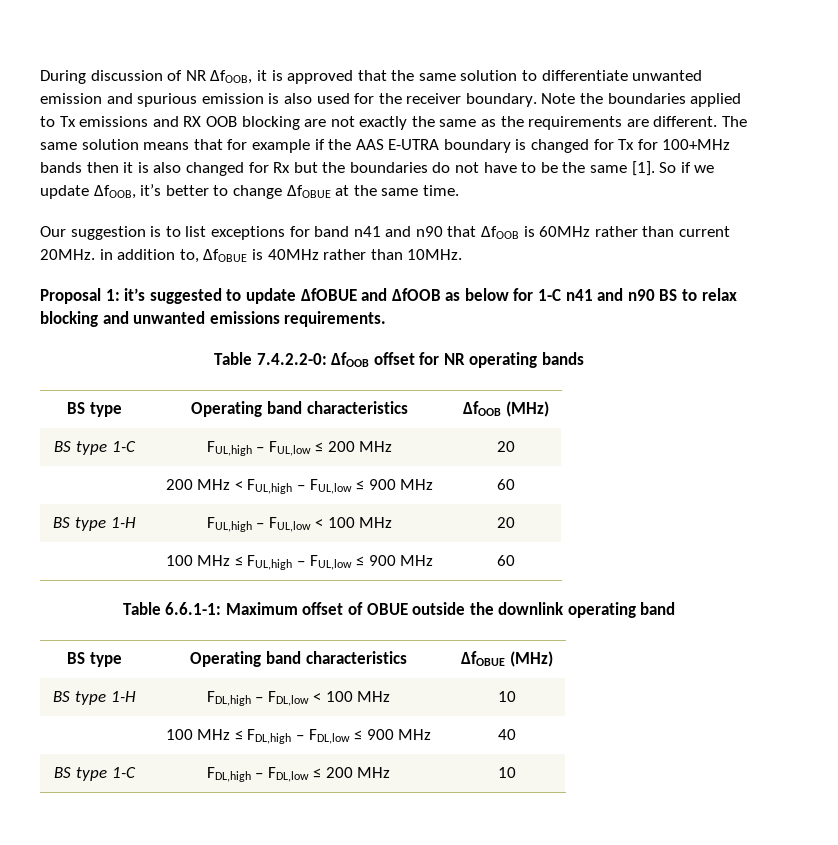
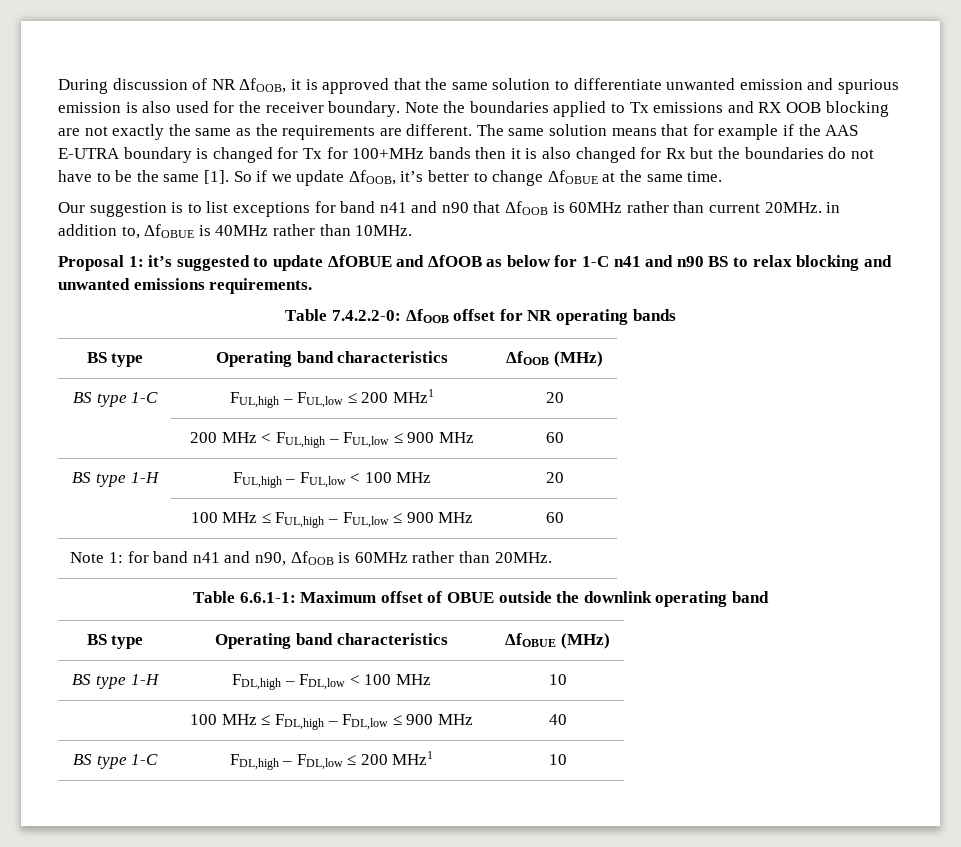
- BS type 1-C | FUL,high – FUL,low ≤ 200 MHz | 20
+ BS type 1-C | FUL,high – FUL,low ≤ 200 MHz1 | 20
+ Note 1: for band n41 and n90, ΔfOOB is 60MHz rather than 20MHz.
- BS type 1-C | FDL,high – FDL,low ≤ 200 MHz | 10
+ BS type 1-C | FDL,high – FDL,low ≤ 200 MHz1 | 10

